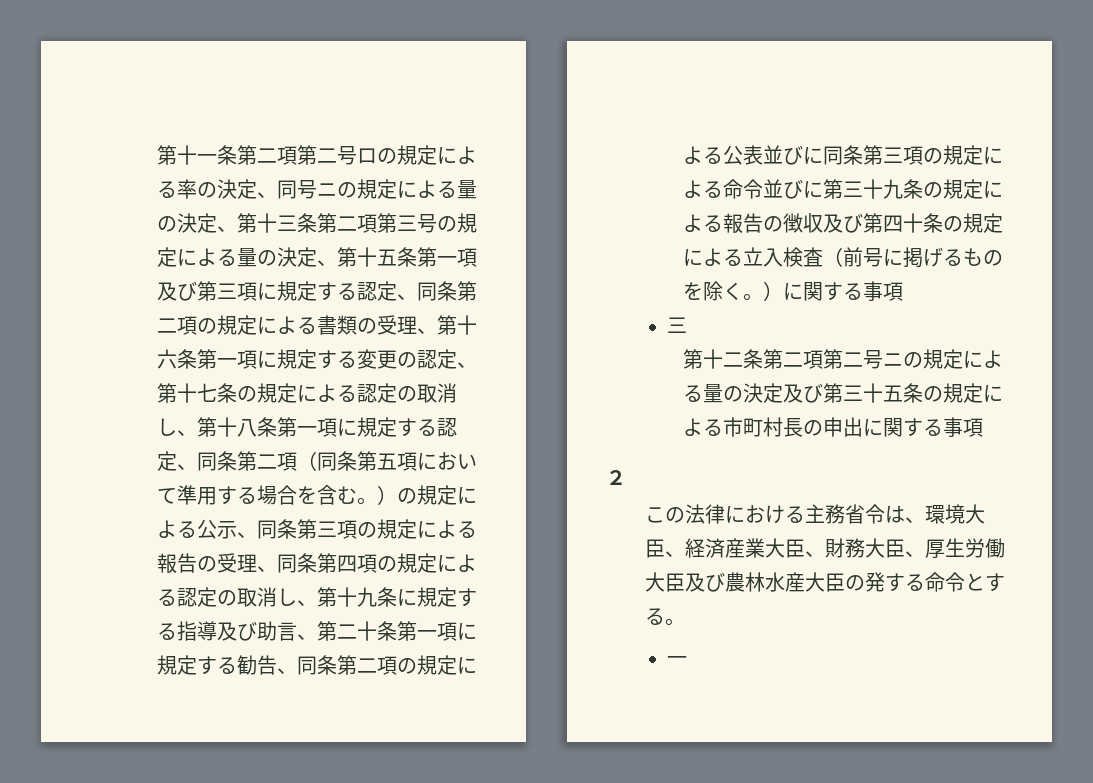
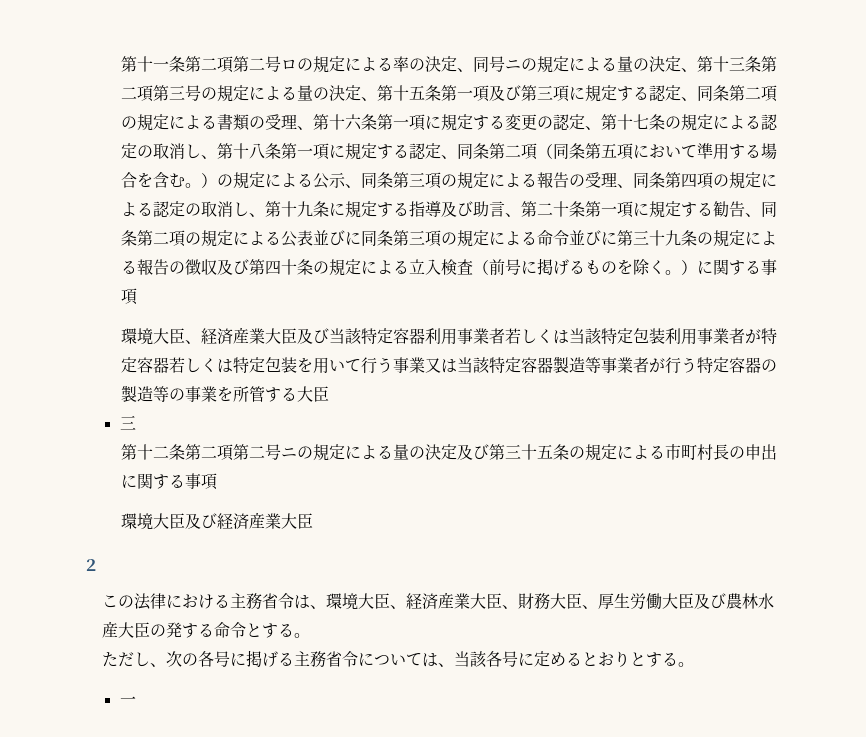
+ 環境大臣、経済産業大臣及び当該特定容器利用事業者若しくは当該特定包装利用事業者が特定容器若しくは特定包装を用いて行う事業又は当該特定容器製造等事業者が行う特定容器の製造等の事業を所管する大臣
+ 環境大臣及び経済産業大臣
+ ただし、次の各号に掲げる主務省令については、当該各号に定めるとおりとする。

